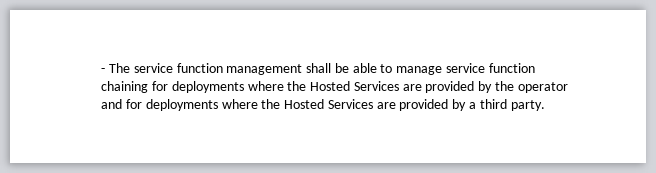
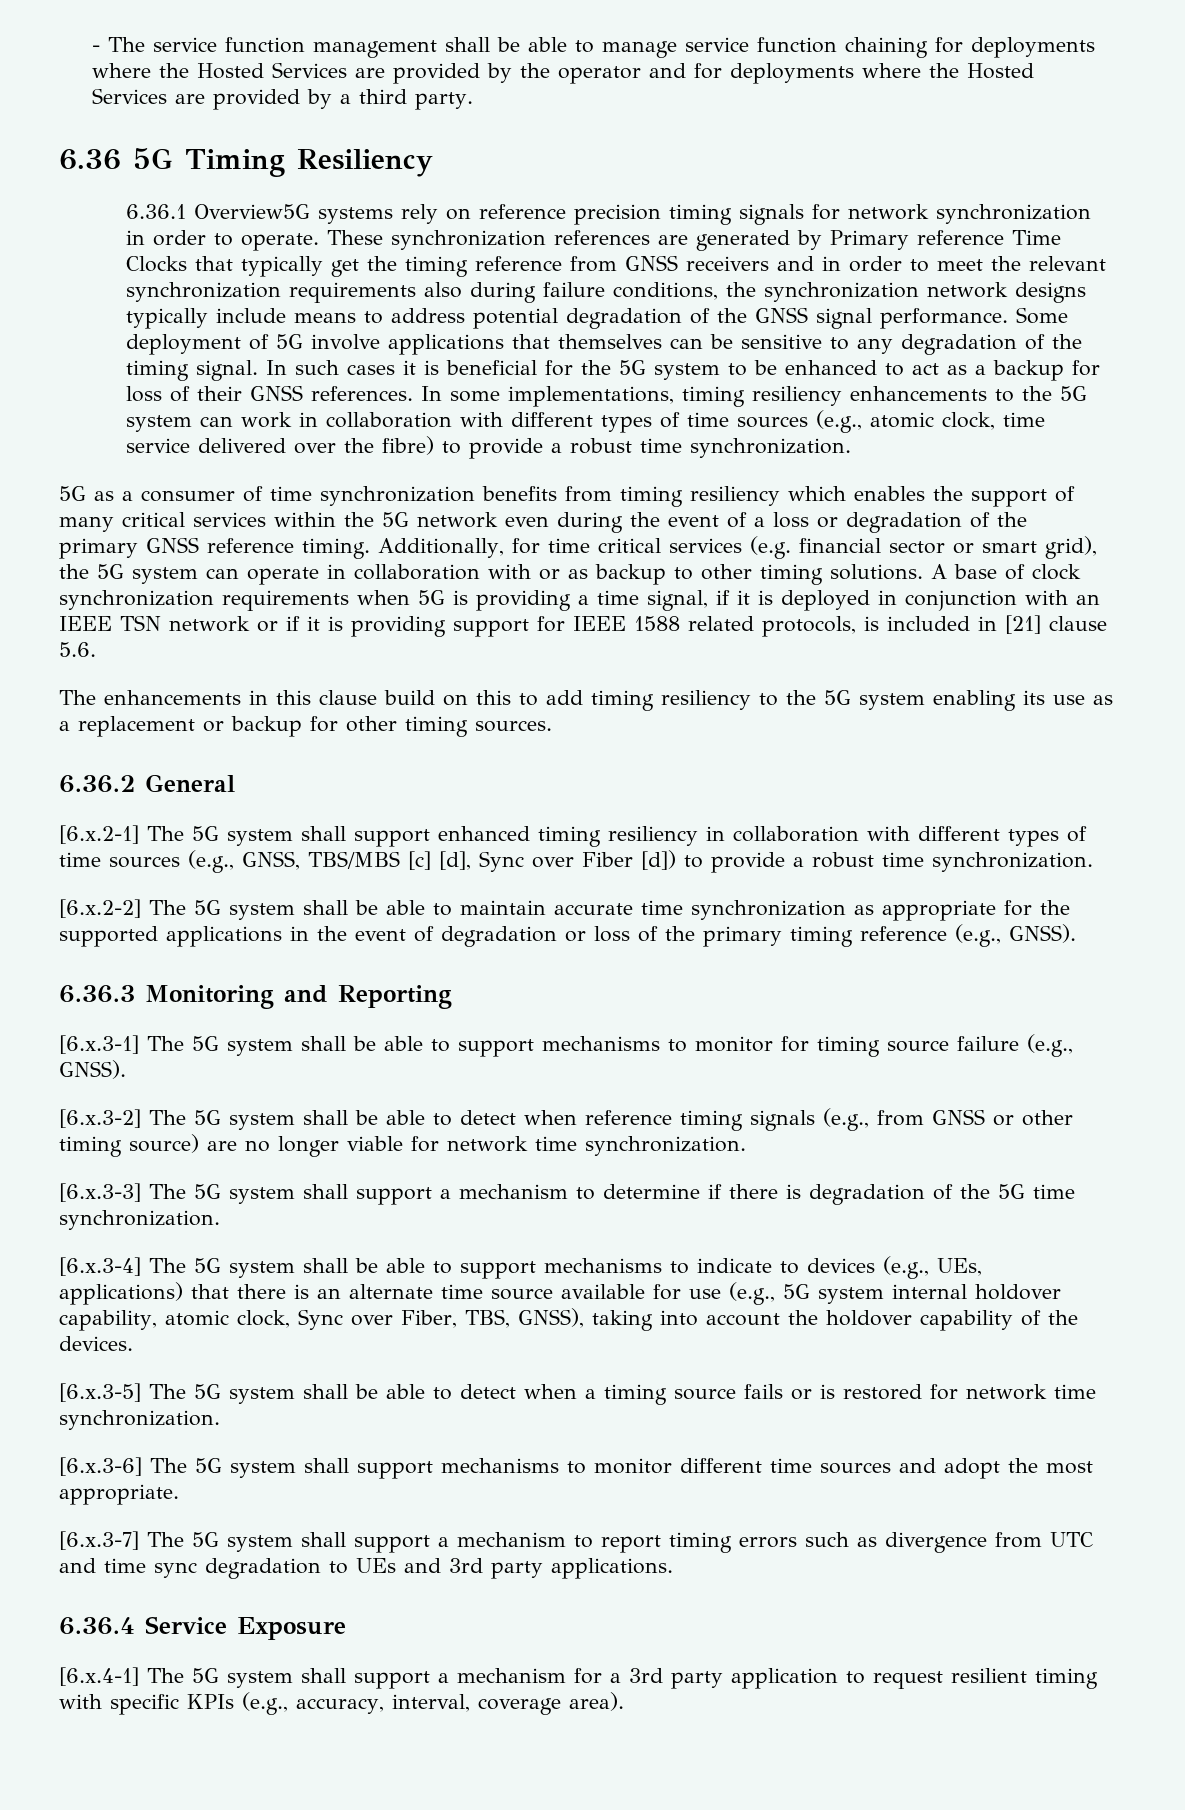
+ 6.36 5G Timing Resiliency
+ 6.36.1 Overview5G systems rely on reference precision timing signals for network synchronization in order to operate. These synchronization references are generated by Primary reference Time Clocks that typically get the timing reference from GNSS receivers and in order to meet the relevant synchronization requirements also during failure conditions, the synchronization network designs typically include means to address potential degradation of the GNSS signal performance. Some deployment of 5G involve applications that themselves can be sensitive to any degradation of the timing signal. In such cases it is beneficial for the 5G system to be enhanced to act as a backup for loss of their GNSS references. In some implementations, timing resiliency enhancements to the 5G system can work in collaboration with different types of time sources (e.g., atomic clock, time service delivered over the fibre) to provide a robust time synchronization.
+ 5G as a consumer of time synchronization benefits from timing resiliency which enables the support of many critical services within the 5G network even during the event of a loss or degradation of the primary GNSS reference timing. Additionally, for time critical services (e.g. financial sector or smart grid), the 5G system can operate in collaboration with or as backup to other timing solutions. A base of clock synchronization requirements when 5G is providing a time signal, if it is deployed in conjunction with an IEEE TSN network or if it is providing support for IEEE 1588 related protocols, is included in [21] clause 5.6.
+ The enhancements in this clause build on this to add timing resiliency to the 5G system enabling its use as a replacement or backup for other timing sources.
+ 6.36.2 General
+ [6.x.2-1] The 5G system shall support enhanced timing resiliency in collaboration with different types of time sources (e.g., GNSS, TBS/MBS [c] [d], Sync over Fiber [d]) to provide a robust time synchronization.
+ [6.x.2-2] The 5G system shall be able to maintain accurate time synchronization as appropriate for the supported applications in the event of degradation or loss of the primary timing reference (e.g., GNSS).
+ 6.36.3 Monitoring and Reporting
+ [6.x.3-1] The 5G system shall be able to support mechanisms to monitor for timing source failure (e.g., GNSS).
+ [6.x.3-2] The 5G system shall be able to detect when reference timing signals (e.g., from GNSS or other timing source) are no longer viable for network time synchronization.
+ [6.x.3-3] The 5G system shall support a mechanism to determine if there is degradation of the 5G time synchronization.
+ [6.x.3-4] The 5G system shall be able to support mechanisms to indicate to devices (e.g., UEs, applications) that there is an alternate time source available for use (e.g., 5G system internal holdover capability, atomic clock, Sync over Fiber, TBS, GNSS), taking into account the holdover capability of the devices.
+ [6.x.3-5] The 5G system shall be able to detect when a timing source fails or is restored for network time synchronization.
+ [6.x.3-6] The 5G system shall support mechanisms to monitor different time sources and adopt the most appropriate.
+ [6.x.3-7] The 5G system shall support a mechanism to report timing errors such as divergence from UTC and time sync degradation to UEs and 3rd party applications.
+ 6.36.4 Service Exposure
+ [6.x.4-1] The 5G system shall support a mechanism for a 3rd party application to request resilient timing with specific KPIs (e.g., accuracy, interval, coverage area).

